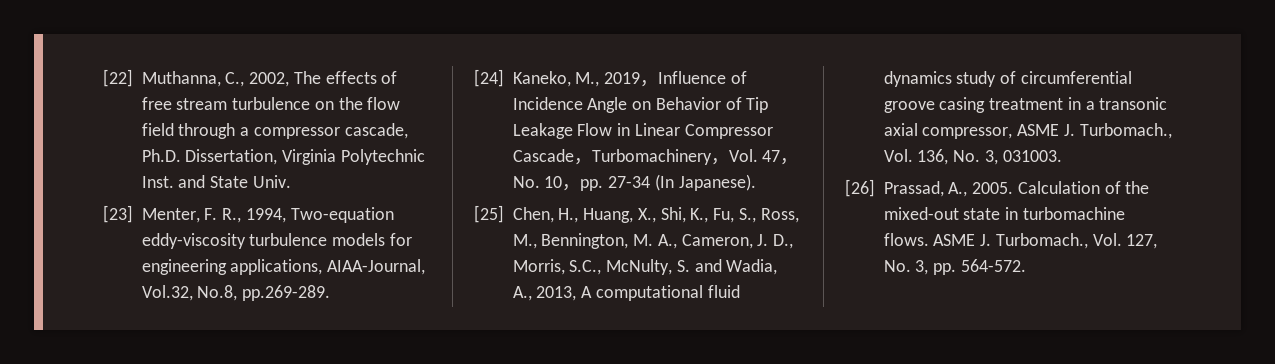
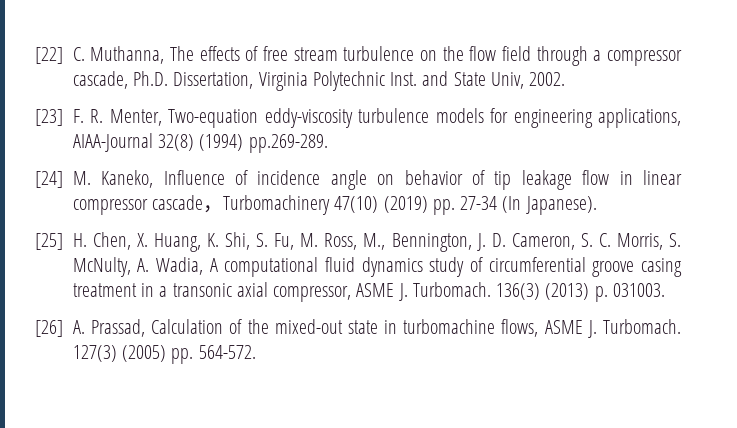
- [22] Muthanna, C., 2002, The effects of free stream turbulence on the flow field through a compressor cascade, Ph.D. Dissertation, Virginia Polytechnic Inst. and State Univ.
+ [22] C. Muthanna, The effects of free stream turbulence on the flow field through a compressor cascade, Ph.D. Dissertation, Virginia Polytechnic Inst. and State Univ, 2002.
- [23] Menter, F. R., 1994, Two-equation eddy-viscosity turbulence models for engineering applications, AIAA-Journal, Vol.32, No.8, pp.269-289.
+ [23] F. R. Menter, Two-equation eddy-viscosity turbulence models for engineering applications, AIAA-Journal 32(8) (1994) pp.269-289.
- [24] Kaneko, M., 2019，Influence of Incidence Angle on Behavior of Tip Leakage Flow in Linear Compressor Cascade，Turbomachinery，Vol. 47，No. 10，pp. 27-34 (In Japanese).
+ [24] M. Kaneko, Influence of incidence angle on behavior of tip leakage flow in linear compressor cascade，Turbomachinery 47(10) (2019) pp. 27-34 (In Japanese).
- [25] Chen, H., Huang, X., Shi, K., Fu, S., Ross, M., Bennington, M. A., Cameron, J. D., Morris, S.C., McNulty, S. and Wadia, A., 2013, A computational fluid dynamics study of circumferential groove casing treatment in a transonic axial compressor, ASME J. Turbomach., Vol. 136, No. 3, 031003.
+ [25] H. Chen, X. Huang, K. Shi, S. Fu, M. Ross, M., Bennington, J. D. Cameron, S. C. Morris, S. McNulty, A. Wadia, A computational fluid dynamics study of circumferential groove casing treatment in a transonic axial compressor, ASME J. Turbomach. 136(3) (2013) p. 031003.
- [26] Prassad, A., 2005. Calculation of the mixed-out state in turbomachine flows. ASME J. Turbomach., Vol. 127, No. 3, pp. 564-572.
+ [26] A. Prassad, Calculation of the mixed-out state in turbomachine flows, ASME J. Turbomach. 127(3) (2005) pp. 564-572.

